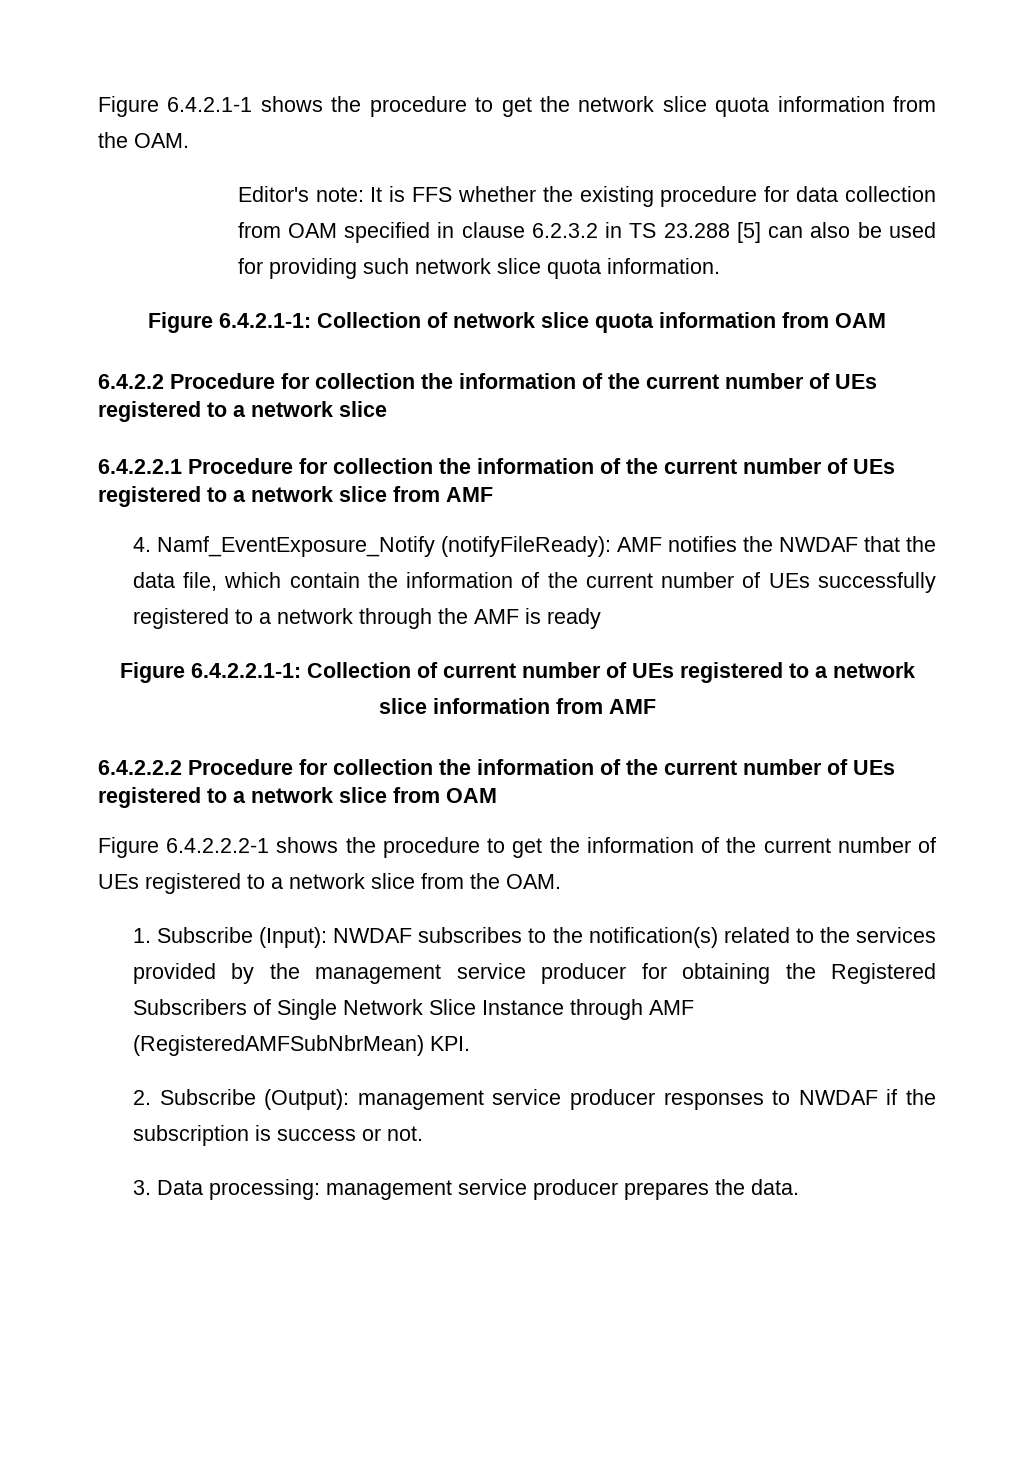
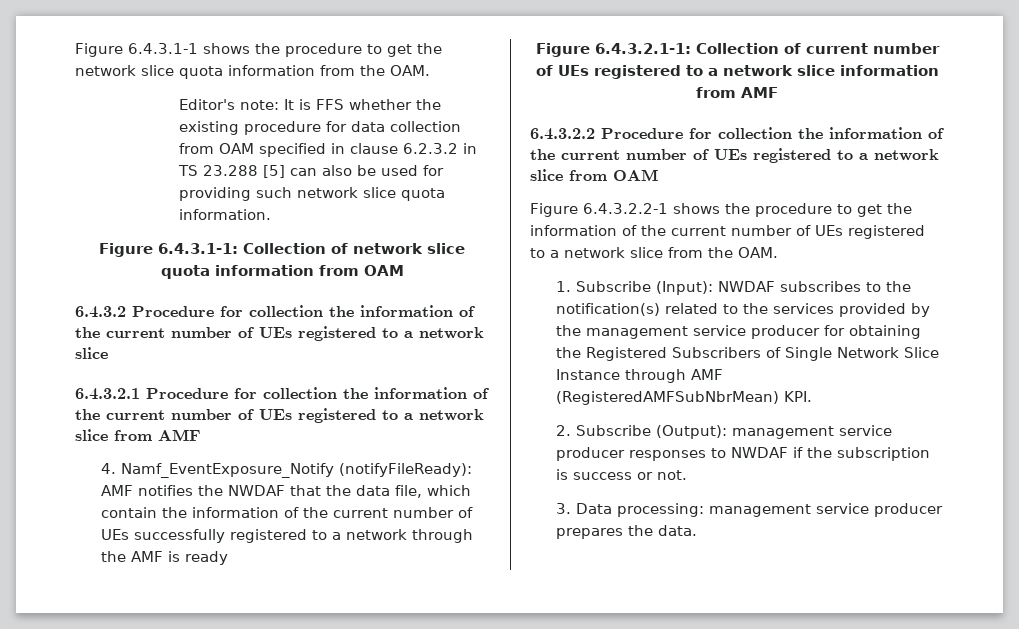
- Figure 6.4.2.1-1 shows the procedure to get the network slice quota information from the OAM.
+ Figure 6.4.3.1-1 shows the procedure to get the network slice quota information from the OAM.
- Figure 6.4.2.1-1: Collection of network slice quota information from OAM
+ Figure 6.4.3.1-1: Collection of network slice quota information from OAM
- 6.4.2.2 Procedure for collection the information of the current number of UEs registered to a network slice
+ 6.4.3.2 Procedure for collection the information of the current number of UEs registered to a network slice
- 6.4.2.2.1 Procedure for collection the information of the current number of UEs registered to a network slice from AMF
+ 6.4.3.2.1 Procedure for collection the information of the current number of UEs registered to a network slice from AMF
- Figure 6.4.2.2.1-1: Collection of current number of UEs registered to a network slice information from AMF
+ Figure 6.4.3.2.1-1: Collection of current number of UEs registered to a network slice information from AMF
- 6.4.2.2.2 Procedure for collection the information of the current number of UEs registered to a network slice from OAM
+ 6.4.3.2.2 Procedure for collection the information of the current number of UEs registered to a network slice from OAM
- Figure 6.4.2.2.2-1 shows the procedure to get the information of the current number of UEs registered to a network slice from the OAM.
+ Figure 6.4.3.2.2-1 shows the procedure to get the information of the current number of UEs registered to a network slice from the OAM.

